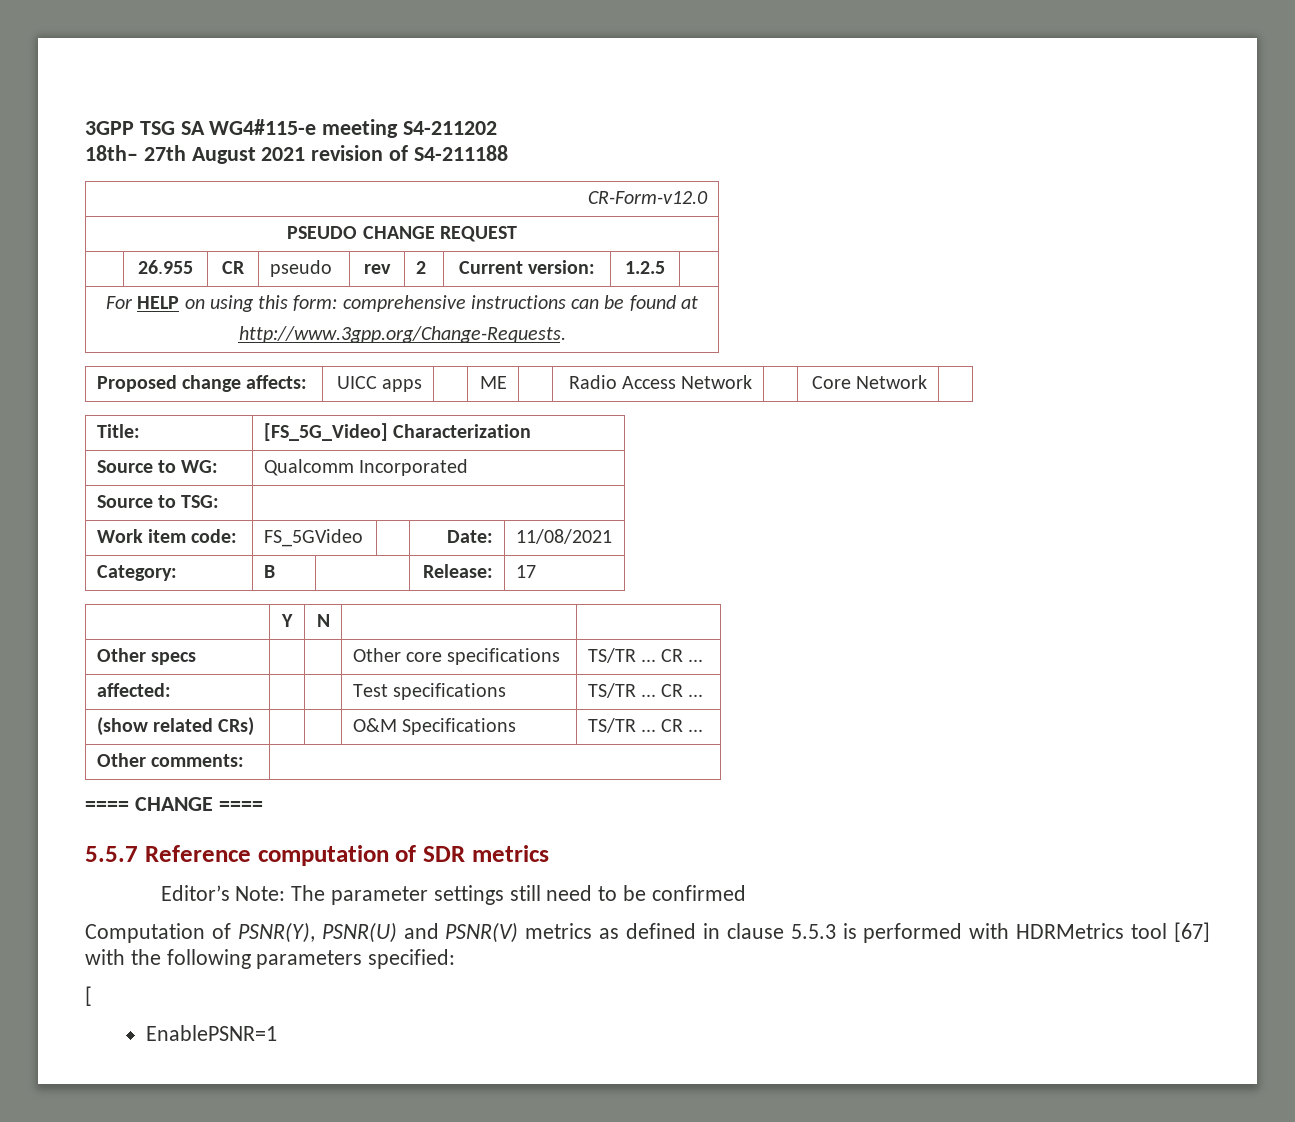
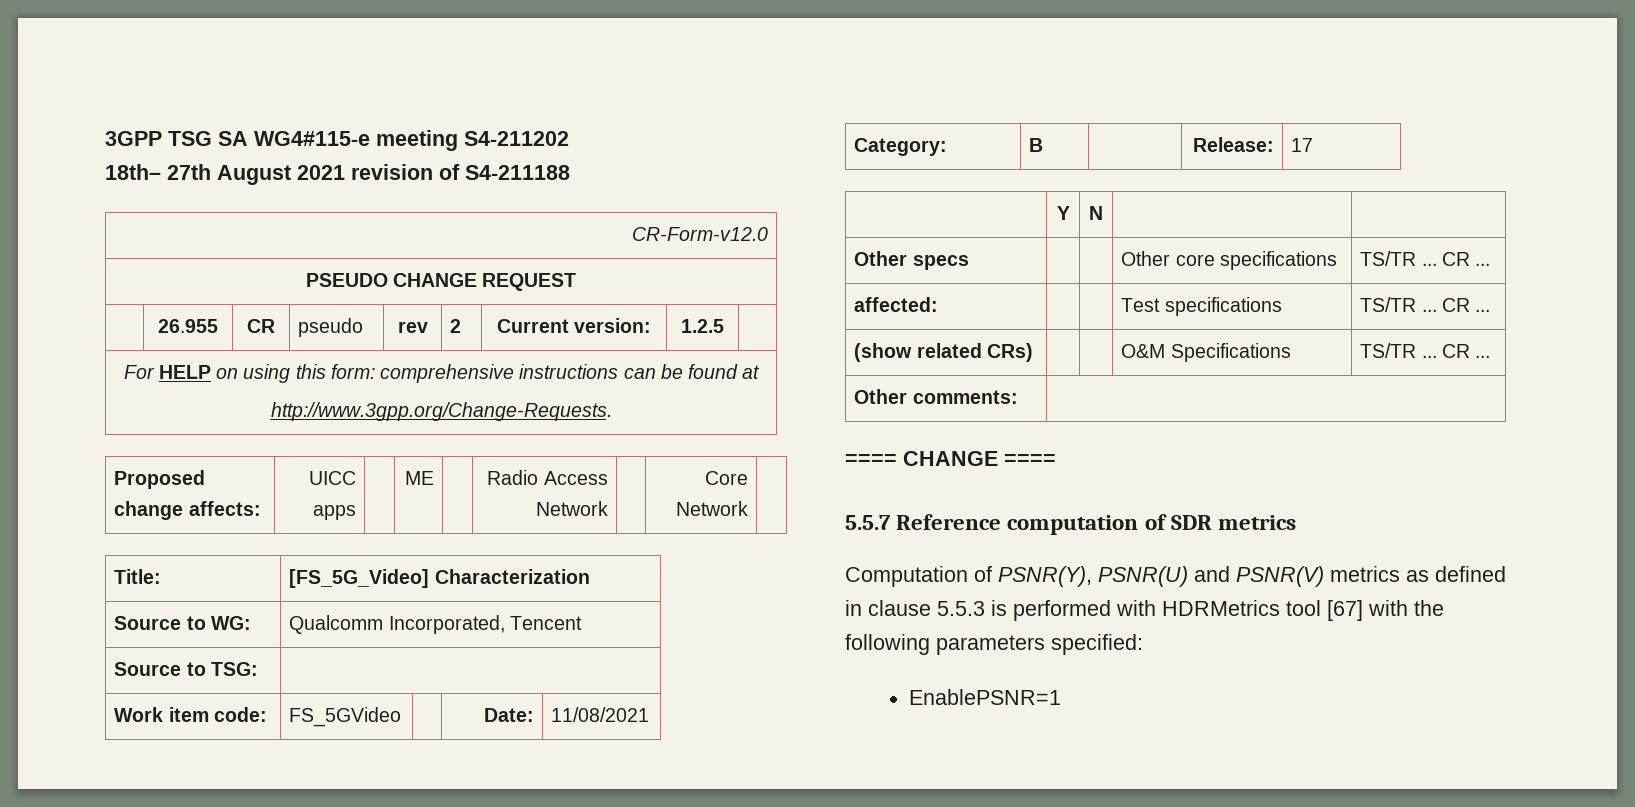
- Source to WG: | Qualcomm Incorporated
+ Source to WG: | Qualcomm Incorporated, Tencent
- Editor’s Note: The parameter settings still need to be confirmed
- [

